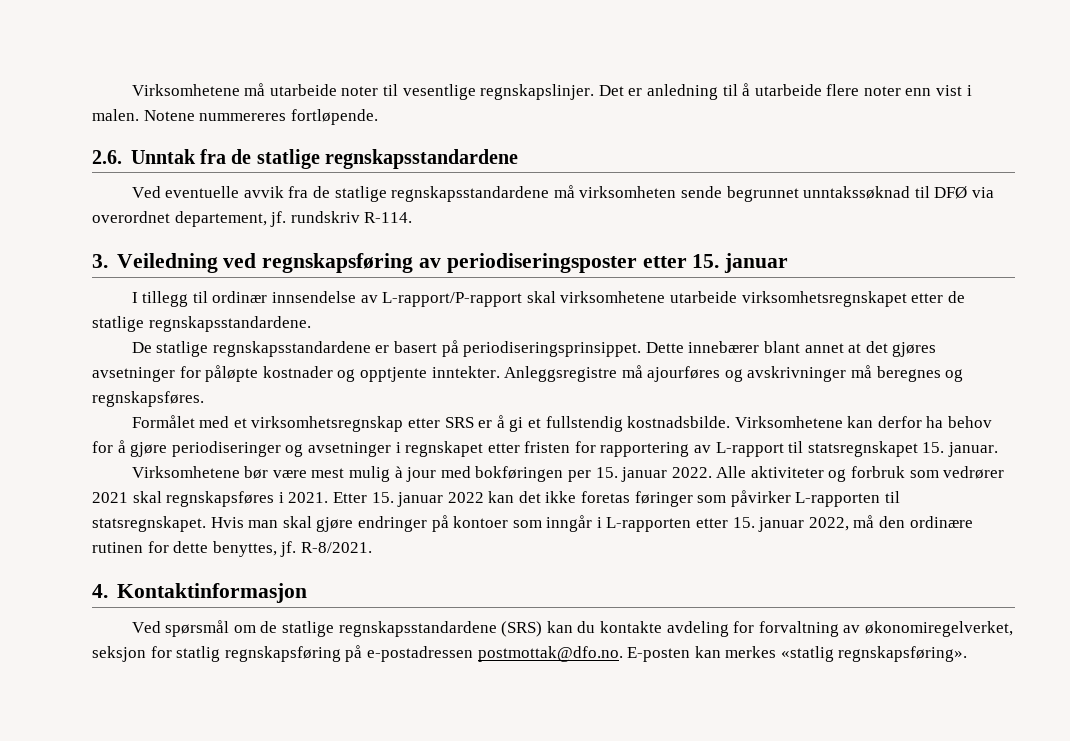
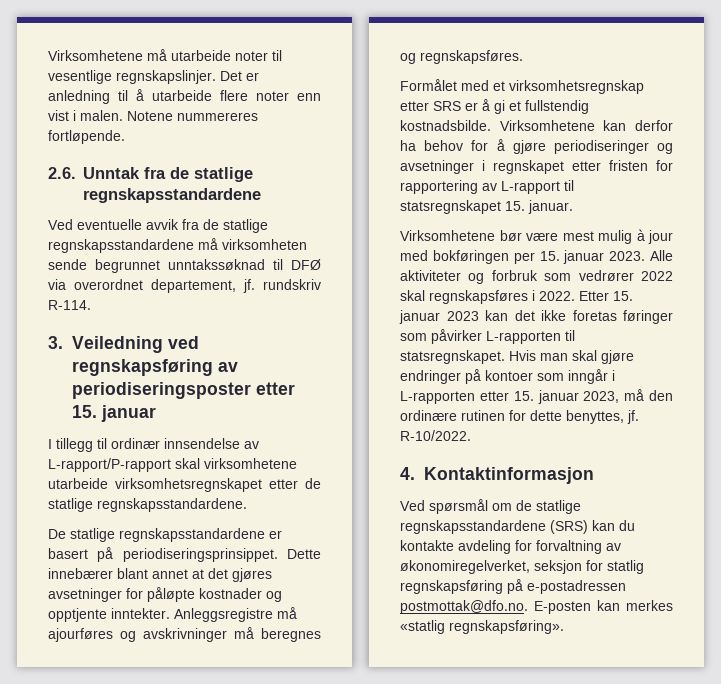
- Virksomhetene bør være mest mulig à jour med bokføringen per 15. januar 2022.
+ Virksomhetene bør være mest mulig à jour med bokføringen per 15. januar 2023.
- Alle aktiviteter og forbruk som vedrører 2021 skal regnskapsføres i 2021.
+ Alle aktiviteter og forbruk som vedrører 2022 skal regnskapsføres i 2022.
- Etter 15. januar 2022 kan det ikke foretas føringer som påvirker L-rapporten til statsregnskapet.
+ Etter 15. januar 2023 kan det ikke foretas føringer som påvirker L-rapporten til statsregnskapet.
- Hvis man skal gjøre endringer på kontoer som inngår i L-rapporten etter 15. januar 2022, må den ordinære rutinen for dette benyttes, jf.
+ Hvis man skal gjøre endringer på kontoer som inngår i L-rapporten etter 15. januar 2023, må den ordinære rutinen for dette benyttes, jf.
- R-8/2021.
+ R-10/2022.

